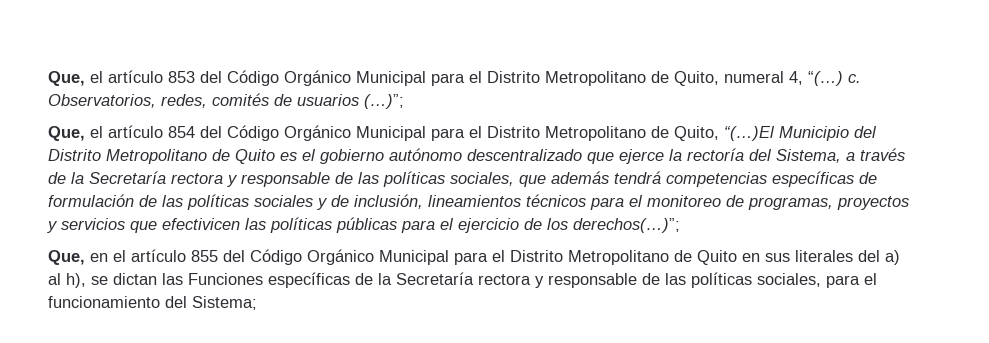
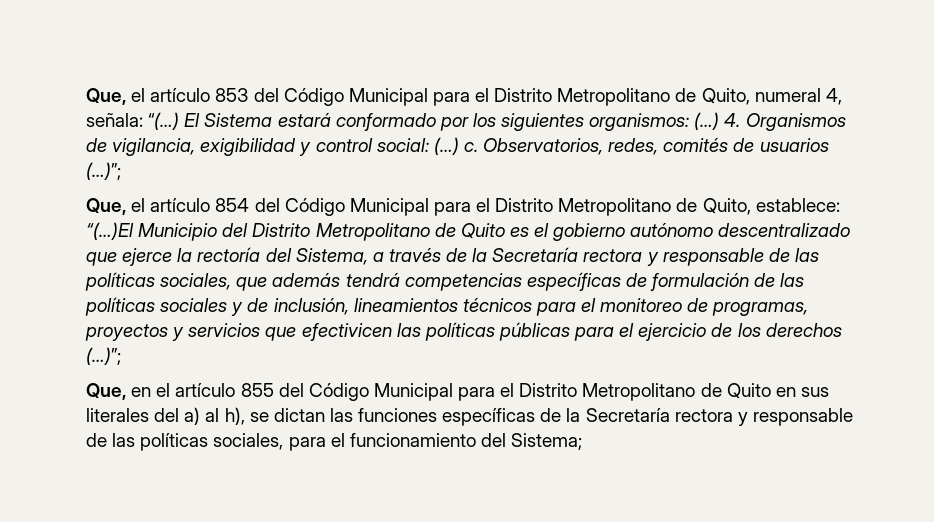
- Que, el artículo 853 del Código Orgánico Municipal para el Distrito Metropolitano de Quito, numeral 4, “(…) c.
+ Que, el artículo 853 del Código Municipal para el Distrito Metropolitano de Quito, numeral 4, señala: “(…) El Sistema estará conformado por los siguientes organismos: (…) 4. Organismos de vigilancia, exigibilidad y control social: (…) c.
- Que, el artículo 854 del Código Orgánico Municipal para el Distrito Metropolitano de Quito, “(…)El Municipio del Distrito Metropolitano de Quito es el gobierno autónomo descentralizado que ejerce la rectoría del Sistema, a través de la Secretaría rectora y responsable de las políticas sociales, que además tendrá competencias específicas de formulación de las políticas sociales y de inclusión, lineamientos técnicos para el monitoreo de programas, proyectos y servicios que efectivicen las políticas públicas para el ejercicio de los derechos(…)”;
+ Que, el artículo 854 del Código Municipal para el Distrito Metropolitano de Quito, establece: “(…)El Municipio del Distrito Metropolitano de Quito es el gobierno autónomo descentralizado que ejerce la rectoría del Sistema, a través de la Secretaría rectora y responsable de las políticas sociales, que además tendrá competencias específicas de formulación de las políticas sociales y de inclusión, lineamientos técnicos para el monitoreo de programas, proyectos y servicios que efectivicen las políticas públicas para el ejercicio de los derechos (…)”;
- Que, en el artículo 855 del Código Orgánico Municipal para el Distrito Metropolitano de Quito en sus literales del a) al h), se dictan las Funciones específicas de la Secretaría rectora y responsable de las políticas sociales, para el funcionamiento del Sistema;
+ Que, en el artículo 855 del Código Municipal para el Distrito Metropolitano de Quito en sus literales del a) al h), se dictan las funciones específicas de la Secretaría rectora y responsable de las políticas sociales, para el funcionamiento del Sistema;

